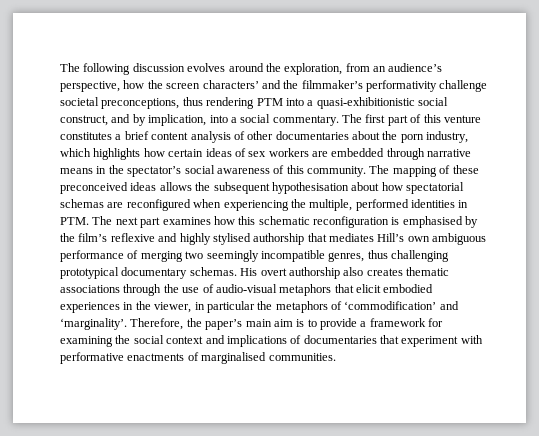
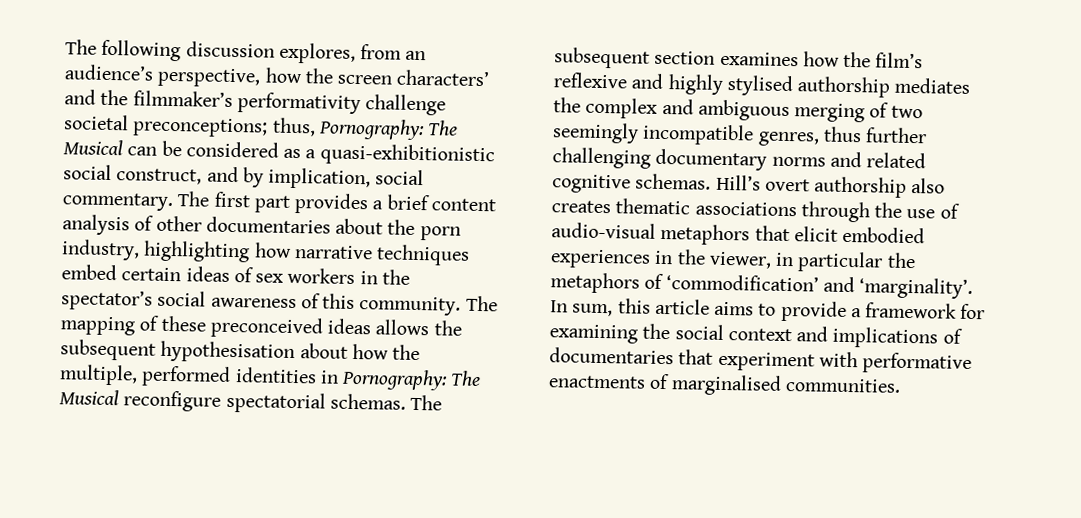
- The following discussion evolves around the exploration, from an audience’s perspective, how the screen characters’ and the filmmaker’s performativity challenge societal preconceptions, thus rendering PTM into a quasi-exhibitionistic social construct, and by implication, into a social commentary.
+ The following discussion explores, from an audience’s perspective, how the screen characters’ and the filmmaker’s performativity challenge societal preconceptions; thus, Pornography: The Musical can be considered as a quasi-exhibitionistic social construct, and by implication, social commentary.
- The first part of this venture constitutes a brief content analysis of other documentaries about the porn industry, which highlights how certain ideas of sex workers are embedded through narrative means in the spectator’s social awareness of this community.
+ The first part provides a brief content analysis of other documentaries about the porn industry, highlighting how narrative techniques embed certain ideas of sex workers in the spectator’s social awareness of this community.
- The mapping of these preconceived ideas allows the subsequent hypothesisation about how spectatorial schemas are reconfigured when experiencing the multiple, performed identities in PTM. The next part examines how this schematic reconfiguration is emphasised by the film’s reflexive and highly stylised authorship that mediates Hill’s own ambiguous performance of merging two seemingly incompatible genres, thus challenging prototypical documentary schemas. His overt authorship also creates thematic associations through the use of audio-visual metaphors that elicit embodied experiences in the viewer, in particular the metaphors of ‘commodification’ and ‘marginality’.
+ The mapping of these preconceived ideas allows the subsequent hypothesisation about how the multiple, performed identities in Pornography: The Musical reconfigure spectatorial schemas. The subsequent section examines how the film’s reflexive and highly stylised authorship mediates the complex and ambiguous merging of two seemingly incompatible genres, thus further challenging documentary norms and related cognitive schemas. Hill’s overt authorship also creates thematic associations through the use of audio-visual metaphors that elicit embodied experiences in the viewer, in particular the metaphors of ‘commodification’ and ‘marginality’.
- Therefore, the paper’s main aim is to provide a framework for examining the social context and implications of documentaries that experiment with performative enactments of marginalised communities.
+ In sum, this article aims to provide a framework for examining the social context and implications of documentaries that experiment with performative enactments of marginalised communities.

